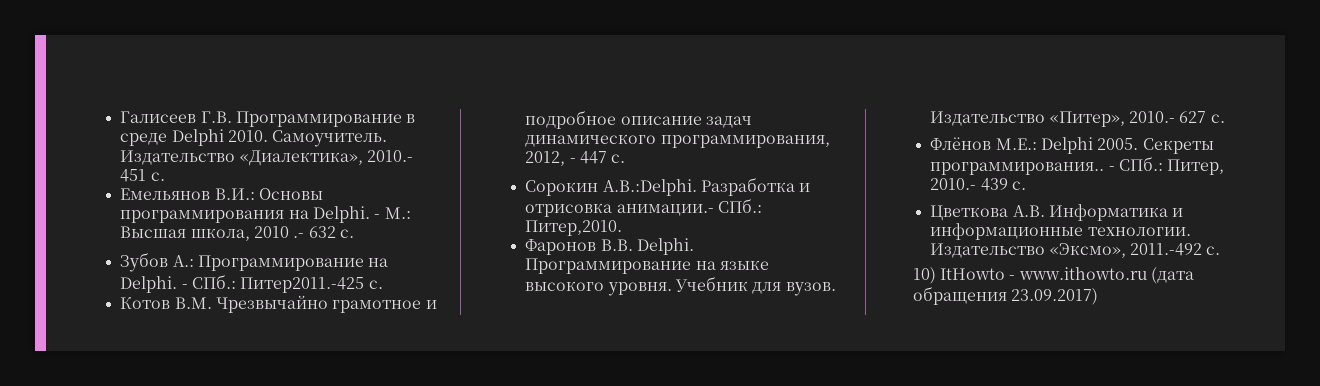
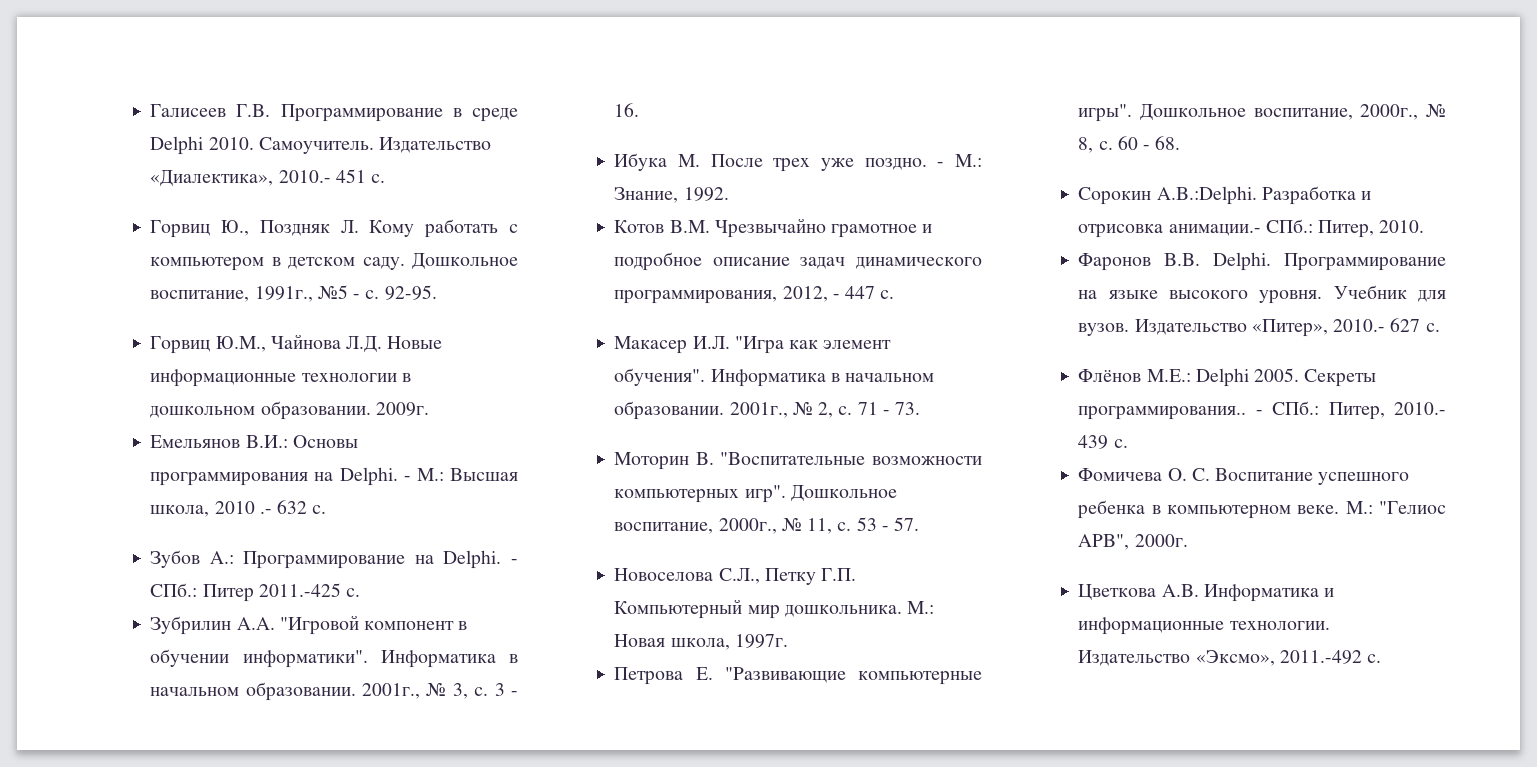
+ Горвиц Ю., Поздняк Л. Кому работать с компьютером в детском саду. Дошкольное воспитание, 1991г., №5 - с. 92-95.
+ Горвиц Ю.М., Чайнова Л.Д. Новые информационные технологии в дошкольном образовании. 2009г.
- - СПб.: Питер2011.-425 с.
+ - СПб.: Питер 2011.-425 с.
+ Зубрилин А.А. "Игровой компонент в обучении информатики". Информатика в начальном образовании. 2001г., № 3, с. 3 - 16.
+ Ибука М. После трех уже поздно. - М.: Знание, 1992.
+ Макасер И.Л. "Игра как элемент обучения". Информатика в начальном образовании. 2001г., № 2, с. 71 - 73.
+ Моторин В. "Воспитательные возможности компьютерных игр". Дошкольное воспитание, 2000г., № 11, с. 53 - 57.
+ Новоселова С.Л., Петку Г.П. Компьютерный мир дошкольника. М.: Новая школа, 1997г.
+ Петрова Е. "Развивающие компьютерные игры". Дошкольное воспитание, 2000г., № 8, с. 60 - 68.
- Сорокин А.В.:Delphi. Разработка и отрисовка анимации.- СПб.: Питер,2010.
+ Сорокин А.В.:Delphi. Разработка и отрисовка анимации.- СПб.: Питер, 2010.
+ Фомичева О. С. Воспитание успешного ребенка в компьютерном веке. М.: "Гелиос АРВ", 2000г.
- 10) ItHowto - www.ithowto.ru (дата обращения 23.09.2017)

